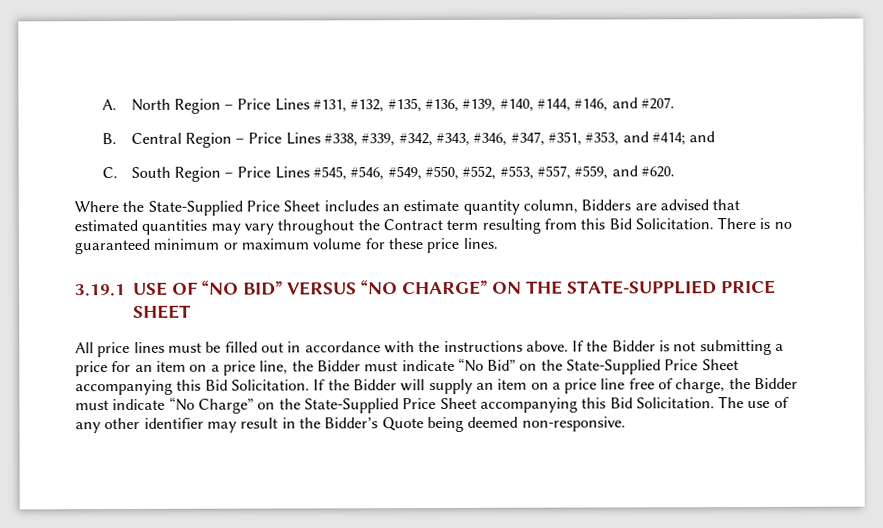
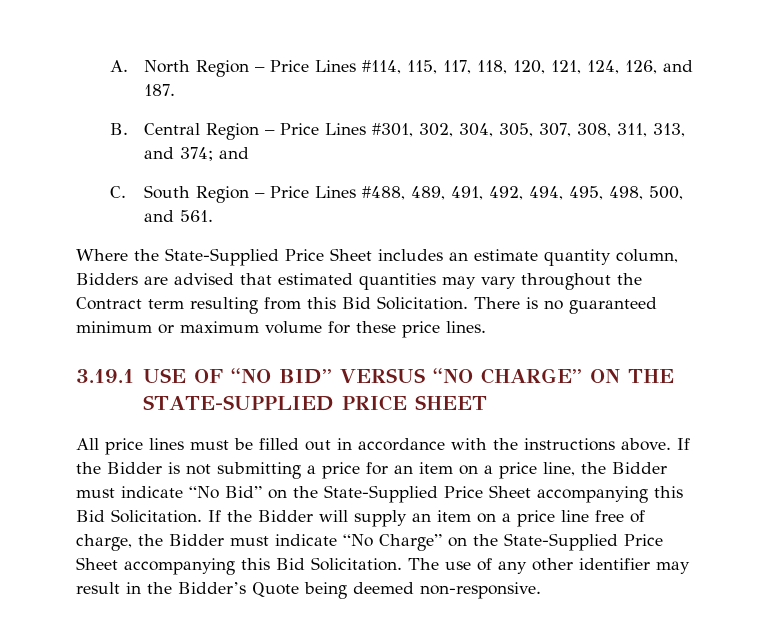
- A. North Region – Price Lines #131, #132, #135, #136, #139, #140, #144, #146, and #207.
+ A. North Region – Price Lines #114, 115, 117, 118, 120, 121, 124, 126, and 187.
- B. Central Region – Price Lines #338, #339, #342, #343, #346, #347, #351, #353, and #414; and
+ B. Central Region – Price Lines #301, 302, 304, 305, 307, 308, 311, 313, and 374; and
- C. South Region – Price Lines #545, #546, #549, #550, #552, #553, #557, #559, and #620.
+ C. South Region – Price Lines #488, 489, 491, 492, 494, 495, 498, 500, and 561.

